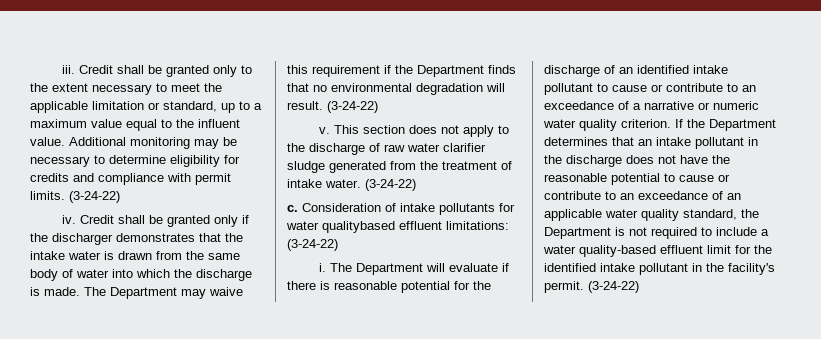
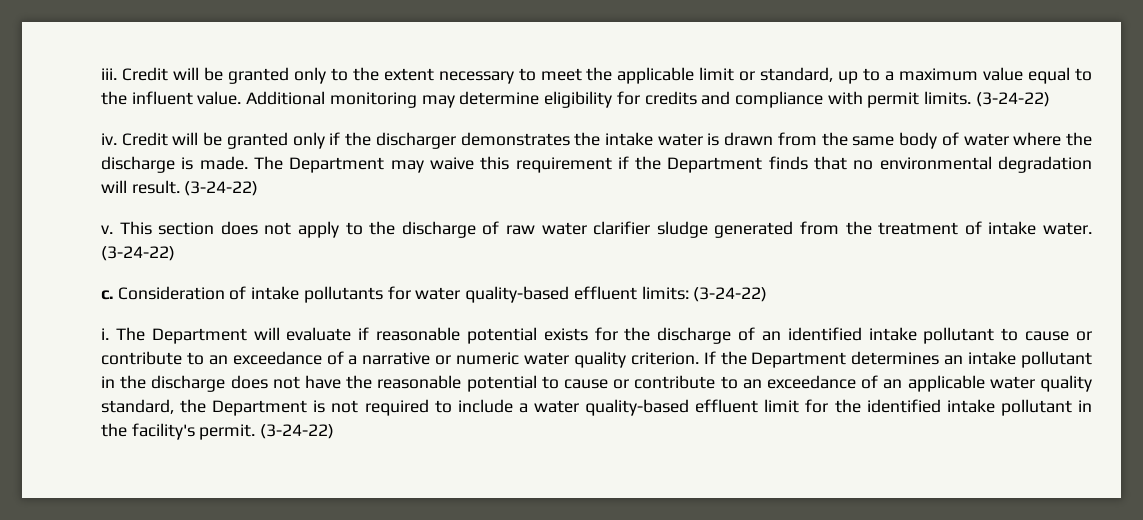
- Credit shall be granted only to the extent necessary to meet the applicable limitation or standard, up to a maximum value equal to the influent value.
+ Credit will be granted only to the extent necessary to meet the applicable limit or standard, up to a maximum value equal to the influent value.
- Additional monitoring may be necessary to determine eligibility for credits and compliance with permit limits.
+ Additional monitoring may determine eligibility for credits and compliance with permit limits.
- Credit shall be granted only if the discharger demonstrates that the intake water is drawn from the same body of water into which the discharge is made.
+ Credit will be granted only if the discharger demonstrates the intake water is drawn from the same body of water where the discharge is made.
- Consideration of intake pollutants for water qualitybased effluent limitations: (3-24-22)
+ Consideration of intake pollutants for water quality-based effluent limits: (3-24-22)
- The Department will evaluate if there is reasonable potential for the discharge of an identified intake pollutant to cause or contribute to an exceedance of a narrative or numeric water quality criterion.
+ The Department will evaluate if reasonable potential exists for the discharge of an identified intake pollutant to cause or contribute to an exceedance of a narrative or numeric water quality criterion.
- If the Department determines that an intake pollutant in the discharge does not have the reasonable potential to cause or contribute to an exceedance of an applicable water quality standard, the Department is not required to include a water quality-based effluent limit for the identified intake pollutant in the facility's permit.
+ If the Department determines an intake pollutant in the discharge does not have the reasonable potential to cause or contribute to an exceedance of an applicable water quality standard, the Department is not required to include a water quality-based effluent limit for the identified intake pollutant in the facility's permit.

